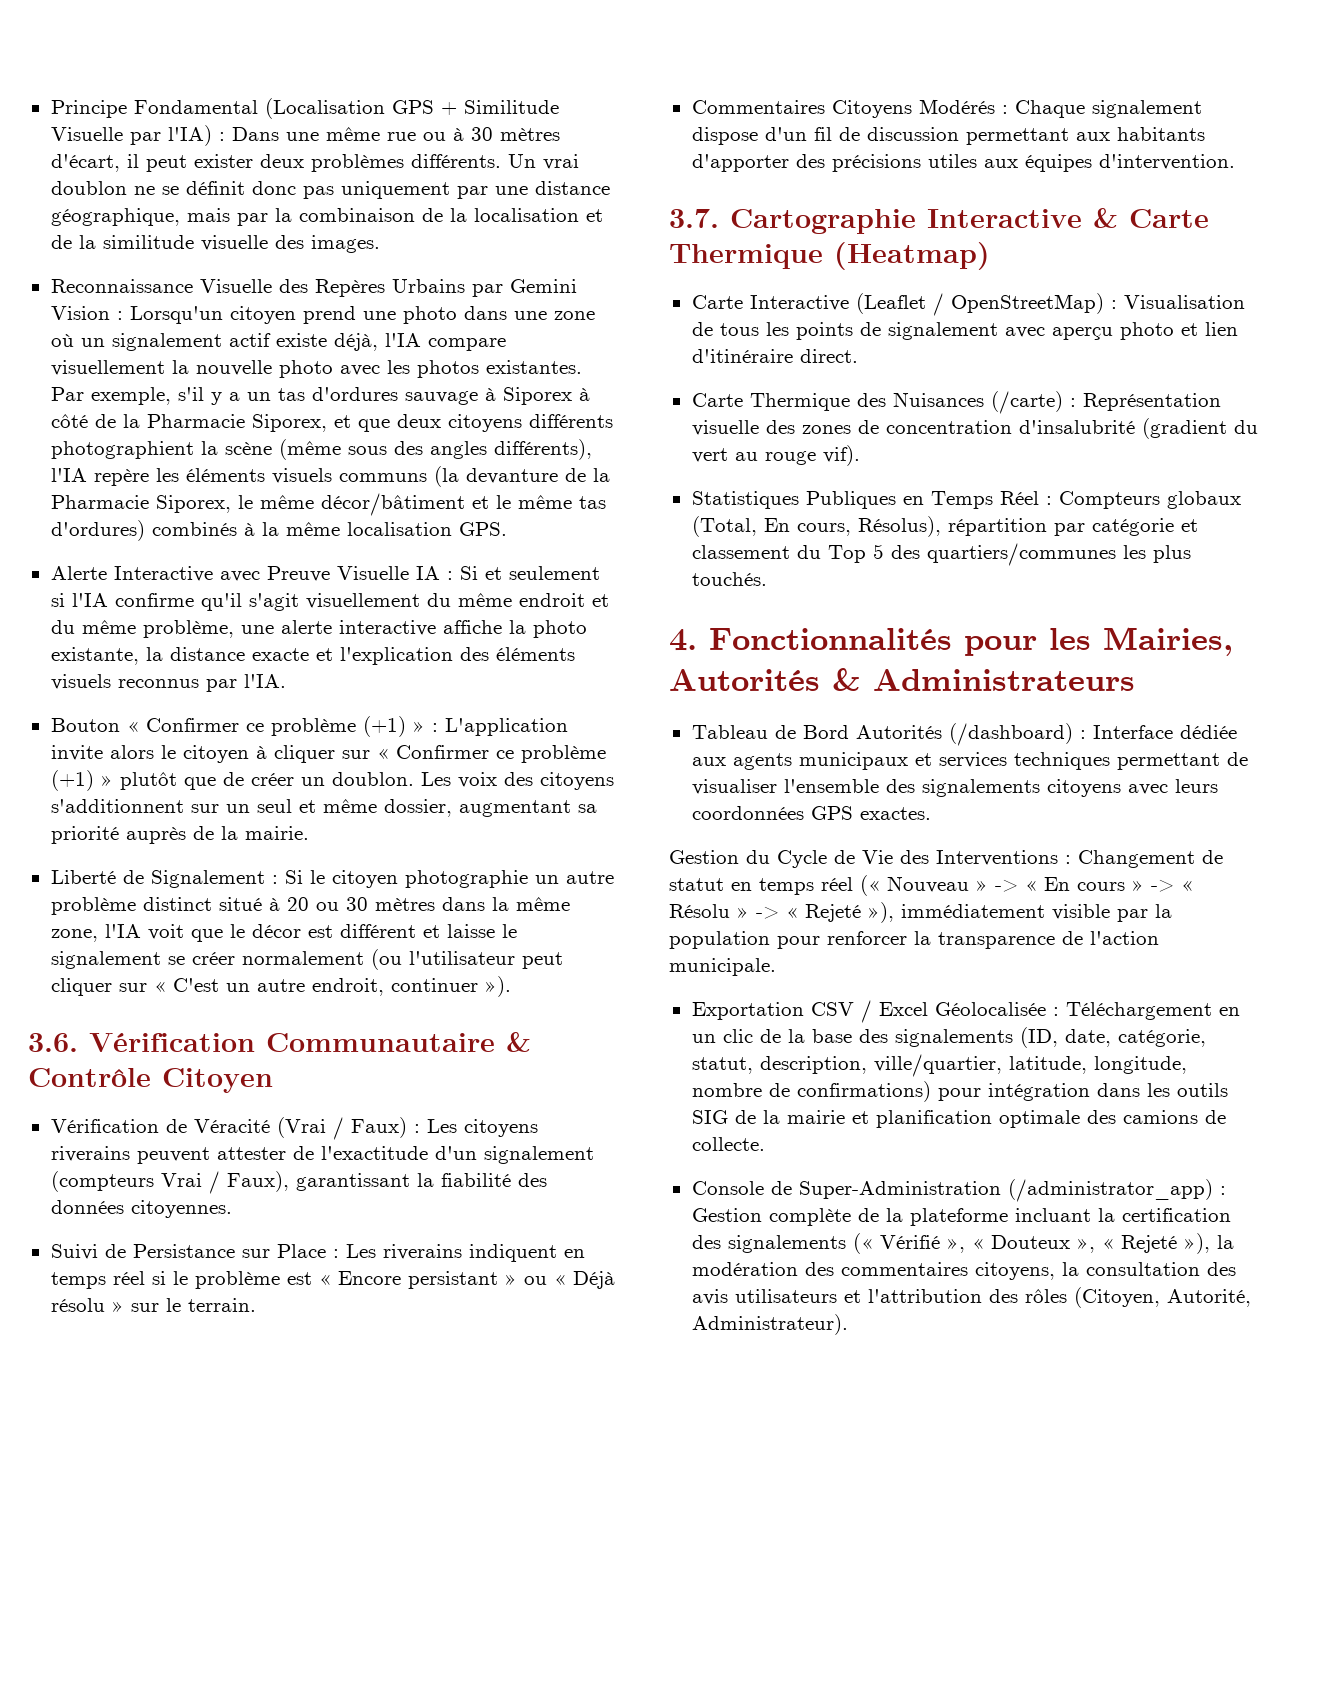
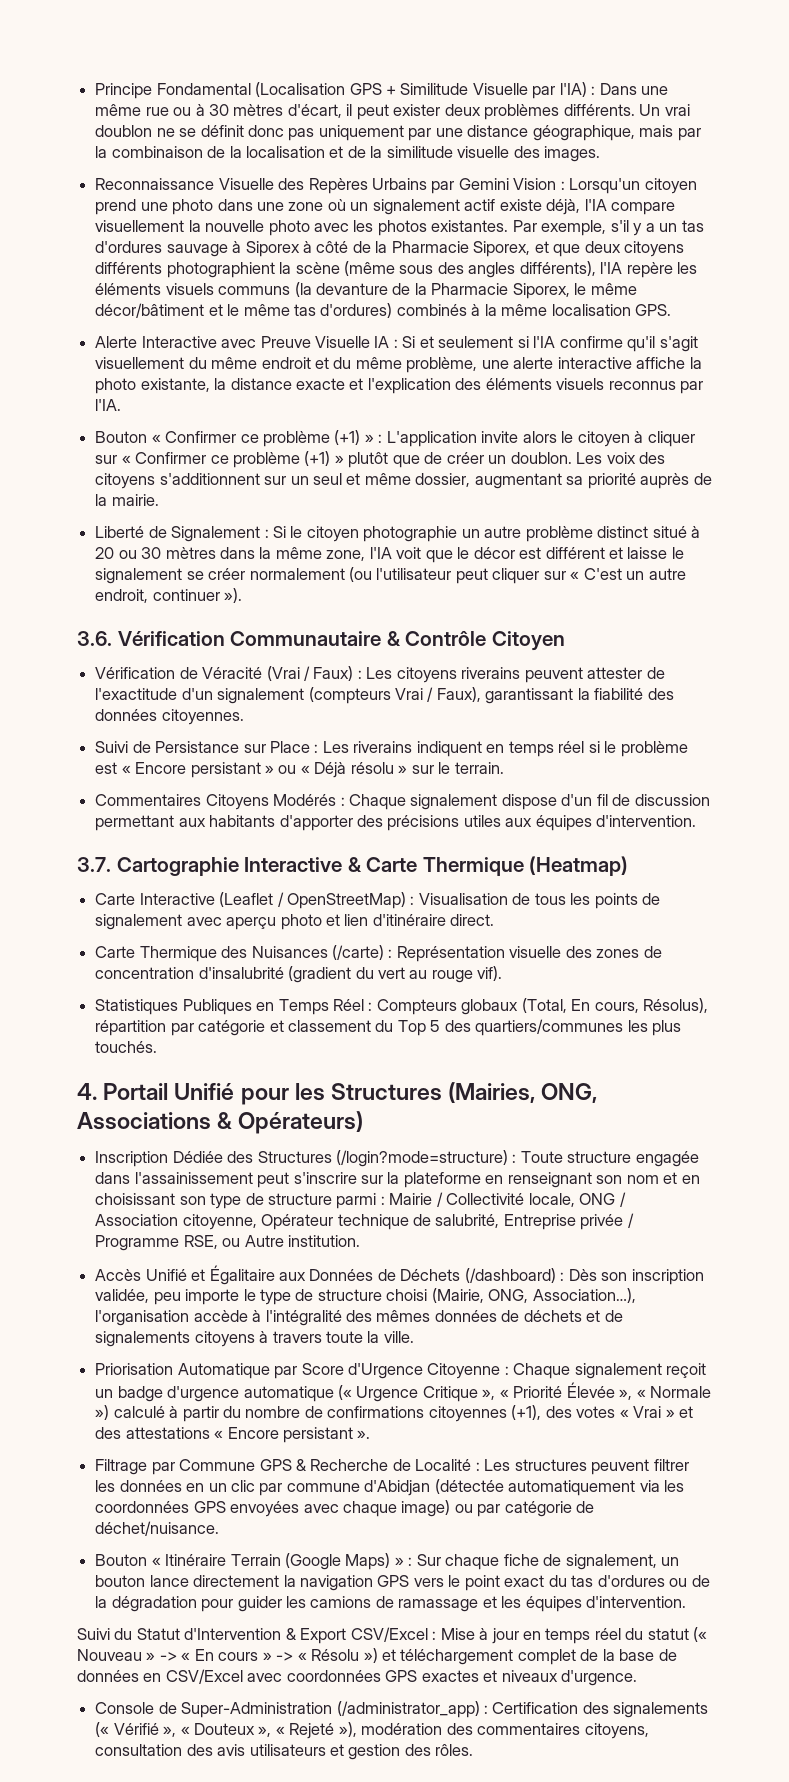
- 4. Fonctionnalités pour les Mairies, Autorités & Administrateurs
- Tableau de Bord Autorités (/dashboard) : Interface dédiée aux agents municipaux et services techniques permettant de visualiser l'ensemble des signalements citoyens avec leurs coordonnées GPS exactes.
- Gestion du Cycle de Vie des Interventions : Changement de statut en temps réel (« Nouveau » -> « En cours » -> « Résolu » -> « Rejeté »), immédiatement visible par la population pour renforcer la transparence de l'action municipale.
- Exportation CSV / Excel Géolocalisée : Téléchargement en un clic de la base des signalements (ID, date, catégorie, statut, description, ville/quartier, latitude, longitude, nombre de confirmations) pour intégration dans les outils SIG de la mairie et planification optimale des camions de collecte.
+ 4. Portail Unifié pour les Structures (Mairies, ONG, Associations & Opérateurs)
+ Inscription Dédiée des Structures (/login?mode=structure) : Toute structure engagée dans l'assainissement peut s'inscrire sur la plateforme en renseignant son nom et en choisissant son type de structure parmi : Mairie / Collectivité locale, ONG / Association citoyenne, Opérateur technique de salubrité, Entreprise privée / Programme RSE, ou Autre institution.
+ Accès Unifié et Égalitaire aux Données de Déchets (/dashboard) : Dès son inscription validée, peu importe le type de structure choisi (Mairie, ONG, Association…), l'organisation accède à l'intégralité des mêmes données de déchets et de signalements citoyens à travers toute la ville.
+ Priorisation Automatique par Score d'Urgence Citoyenne : Chaque signalement reçoit un badge d'urgence automatique (« Urgence Critique », « Priorité Élevée », « Normale ») calculé à partir du nombre de confirmations citoyennes (+1), des votes « Vrai » et des attestations « Encore persistant ».
+ Filtrage par Commune GPS & Recherche de Localité : Les structures peuvent filtrer les données en un clic par commune d'Abidjan (détectée automatiquement via les coordonnées GPS envoyées avec chaque image) ou par catégorie de déchet/nuisance.
+ Bouton « Itinéraire Terrain (Google Maps) » : Sur chaque fiche de signalement, un bouton lance directement la navigation GPS vers le point exact du tas d'ordures ou de la dégradation pour guider les camions de ramassage et les équipes d'intervention.
+ Suivi du Statut d'Intervention & Export CSV/Excel : Mise à jour en temps réel du statut (« Nouveau » -> « En cours » -> « Résolu ») et téléchargement complet de la base de données en CSV/Excel avec coordonnées GPS exactes et niveaux d'urgence.
- Console de Super-Administration (/administrator_app) : Gestion complète de la plateforme incluant la certification des signalements (« Vérifié », « Douteux », « Rejeté »), la modération des commentaires citoyens, la consultation des avis utilisateurs et l'attribution des rôles (Citoyen, Autorité, Administrateur).
+ Console de Super-Administration (/administrator_app) : Certification des signalements (« Vérifié », « Douteux », « Rejeté »), modération des commentaires citoyens, consultation des avis utilisateurs et gestion des rôles.

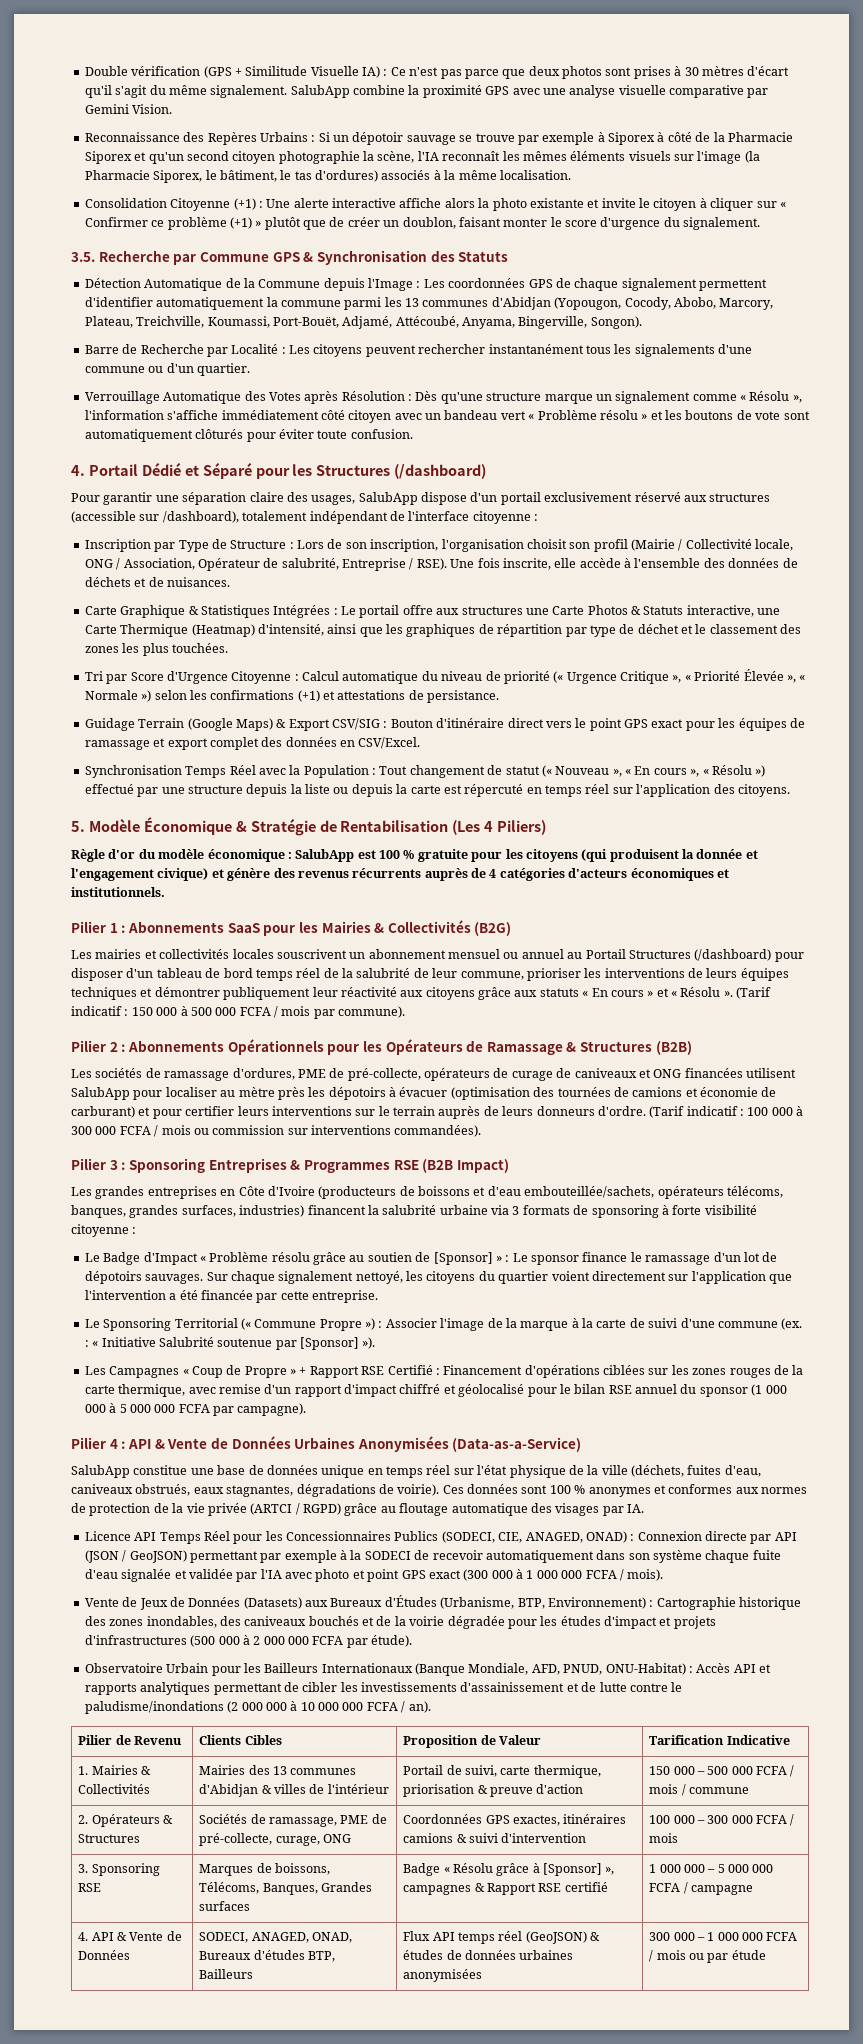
- Principe Fondamental (Localisation GPS + Similitude Visuelle par l'IA) : Dans une même rue ou à 30 mètres d'écart, il peut exister deux problèmes différents. Un vrai doublon ne se définit donc pas uniquement par une distance géographique, mais par la combinaison de la localisation et de la similitude visuelle des images.
+ Double vérification (GPS + Similitude Visuelle IA) : Ce n'est pas parce que deux photos sont prises à 30 mètres d'écart qu'il s'agit du même signalement. SalubApp combine la proximité GPS avec une analyse visuelle comparative par Gemini Vision.
- Reconnaissance Visuelle des Repères Urbains par Gemini Vision : Lorsqu'un citoyen prend une photo dans une zone où un signalement actif existe déjà, l'IA compare visuellement la nouvelle photo avec les photos existantes. Par exemple, s'il y a un tas d'ordures sauvage à Siporex à côté de la Pharmacie Siporex, et que deux citoyens différents photographient la scène (même sous des angles différents), l'IA repère les éléments visuels communs (la devanture de la Pharmacie Siporex, le même décor/bâtiment et le même tas d'ordures) combinés à la même localisation GPS.
- Alerte Interactive avec Preuve Visuelle IA : Si et seulement si l'IA confirme qu'il s'agit visuellement du même endroit et du même problème, une alerte interactive affiche la photo existante, la distance exacte et l'explication des éléments visuels reconnus par l'IA.
- Bouton « Confirmer ce problème (+1) » : L'application invite alors le citoyen à cliquer sur « Confirmer ce problème (+1) » plutôt que de créer un doublon. Les voix des citoyens s'additionnent sur un seul et même dossier, augmentant sa priorité auprès de la mairie.
- Liberté de Signalement : Si le citoyen photographie un autre problème distinct situé à 20 ou 30 mètres dans la même zone, l'IA voit que le décor est différent et laisse le signalement se créer normalement (ou l'utilisateur peut cliquer sur « C'est un autre endroit, continuer »).
- 3.6. Vérification Communautaire & Contrôle Citoyen
- Vérification de Véracité (Vrai / Faux) : Les citoyens riverains peuvent attester de l'exactitude d'un signalement (compteurs Vrai / Faux), garantissant la fiabilité des données citoyennes.
- Suivi de Persistance sur Place : Les riverains indiquent en temps réel si le problème est « Encore persistant » ou « Déjà résolu » sur le terrain.
- Commentaires Citoyens Modérés : Chaque signalement dispose d'un fil de discussion permettant aux habitants d'apporter des précisions utiles aux équipes d'intervention.
- 3.7. Cartographie Interactive & Carte Thermique (Heatmap)
- Carte Interactive (Leaflet / OpenStreetMap) : Visualisation de tous les points de signalement avec aperçu photo et lien d'itinéraire direct.
- Carte Thermique des Nuisances (/carte) : Représentation visuelle des zones de concentration d'insalubrité (gradient du vert au rouge vif).
- Statistiques Publiques en Temps Réel : Compteurs globaux (Total, En cours, Résolus), répartition par catégorie et classement du Top 5 des quartiers/communes les plus touchés.
- 4. Portail Unifié pour les Structures (Mairies, ONG, Associations & Opérateurs)
- Inscription Dédiée des Structures (/login?mode=structure) : Toute structure engagée dans l'assainissement peut s'inscrire sur la plateforme en renseignant son nom et en choisissant son type de structure parmi : Mairie / Collectivité locale, ONG / Association citoyenne, Opérateur technique de salubrité, Entreprise privée / Programme RSE, ou Autre institution.
- Accès Unifié et Égalitaire aux Données de Déchets (/dashboard) : Dès son inscription validée, peu importe le type de structure choisi (Mairie, ONG, Association…), l'organisation accède à l'intégralité des mêmes données de déchets et de signalements citoyens à travers toute la ville.
- Priorisation Automatique par Score d'Urgence Citoyenne :
+ Reconnaissance des Repères Urbains : Si un dépotoir sauvage se trouve par exemple à Siporex à côté de la Pharmacie Siporex et qu'un second citoyen photographie la scène, l'IA reconnaît les mêmes éléments visuels sur l'image (la Pharmacie Siporex, le bâtiment, le tas d'ordures) associés à la même localisation.
+ Consolidation Citoyenne (+1) : Une alerte interactive affiche alors la photo existante et invite le citoyen à cliquer sur « Confirmer ce problème (+1) » plutôt que de créer un doublon, faisant monter le score d'urgence du signalement.
+ 3.5. Recherche par Commune GPS & Synchronisation des Statuts
+ Détection Automatique de la Commune depuis l'Image : Les coordonnées GPS de chaque signalement permettent d'identifier automatiquement la commune parmi les 13 communes d'Abidjan (Yopougon, Cocody, Abobo, Marcory, Plateau, Treichville, Koumassi, Port-Bouët, Adjamé, Attécoubé, Anyama, Bingerville, Songon).
+ Barre de Recherche par Localité : Les citoyens peuvent rechercher instantanément tous les signalements d'une commune ou d'un quartier.
+ Verrouillage Automatique des Votes après Résolution : Dès qu'une structure marque un signalement comme « Résolu », l'information s'affiche immédiatement côté citoyen avec un bandeau vert « Problème résolu » et les boutons de vote sont automatiquement clôturés pour éviter toute confusion.
+ 4. Portail Dédié et Séparé pour les Structures (/dashboard)
+ Pour garantir une séparation claire des usages, SalubApp dispose d'un portail exclusivement réservé aux structures (accessible sur /dashboard), totalement indépendant de l'interface citoyenne :
+ Inscription par Type de Structure : Lors de son inscription, l'organisation choisit son profil (Mairie / Collectivité locale, ONG / Association, Opérateur de salubrité, Entreprise / RSE). Une fois inscrite, elle accède à l'ensemble des données de déchets et de nuisances.
+ Carte Graphique & Statistiques Intégrées : Le portail offre aux structures une Carte Photos & Statuts interactive, une Carte Thermique (Heatmap) d'intensité, ainsi que les graphiques de répartition par type de déchet et le classement des zones les plus touchées.
+ Tri par Score d'Urgence Citoyenne :
- Chaque signalement reçoit un badge d'urgence automatique (« Urgence Critique », « Priorité Élevée », « Normale ») calculé à partir du nombre de confirmations citoyennes (+1), des votes « Vrai » et des attestations « Encore persistant ».
- Filtrage par Commune GPS & Recherche de Localité : Les structures peuvent filtrer les données en un clic par commune d'Abidjan (détectée automatiquement via les coordonnées GPS envoyées avec chaque image) ou par catégorie de déchet/nuisance.
- Bouton « Itinéraire Terrain (Google Maps) » : Sur chaque fiche de signalement, un bouton lance directement la navigation GPS vers le point exact du tas d'ordures ou de la dégradation pour guider les camions de ramassage et les équipes d'intervention.
- Suivi du Statut d'Intervention & Export CSV/Excel : Mise à jour en temps réel du statut (« Nouveau » -> « En cours » -> « Résolu ») et téléchargement complet de la base de données en CSV/Excel avec coordonnées GPS exactes et niveaux d'urgence.
- Console de Super-Administration (/administrator_app) : Certification des signalements (« Vérifié », « Douteux », « Rejeté »), modération des commentaires citoyens, consultation des avis utilisateurs et gestion des rôles.
+ Calcul automatique du niveau de priorité (« Urgence Critique », « Priorité Élevée », « Normale ») selon les confirmations (+1) et attestations de persistance.
+ Guidage Terrain (Google Maps) & Export CSV/SIG : Bouton d'itinéraire direct vers le point GPS exact pour les équipes de ramassage et export complet des données en CSV/Excel.
+ Synchronisation Temps Réel avec la Population : Tout changement de statut (« Nouveau », « En cours », « Résolu ») effectué par une structure depuis la liste ou depuis la carte est répercuté en temps réel sur l'application des citoyens.
+ 5. Modèle Économique & Stratégie de Rentabilisation (Les 4 Piliers)
+ Règle d'or du modèle économique : SalubApp est 100 % gratuite pour les citoyens (qui produisent la donnée et l'engagement civique) et génère des revenus récurrents auprès de 4 catégories d'acteurs économiques et institutionnels.
+ Pilier 1 : Abonnements SaaS pour les Mairies & Collectivités (B2G)
+ Les mairies et collectivités locales souscrivent un abonnement mensuel ou annuel au Portail Structures (/dashboard) pour disposer d'un tableau de bord temps réel de la salubrité de leur commune, prioriser les interventions de leurs équipes techniques et démontrer publiquement leur réactivité aux citoyens grâce aux statuts « En cours » et « Résolu ». (Tarif indicatif : 150 000 à 500 000 FCFA / mois par commune).
+ Pilier 2 : Abonnements Opérationnels pour les Opérateurs de Ramassage & Structures (B2B)
+ Les sociétés de ramassage d'ordures, PME de pré-collecte, opérateurs de curage de caniveaux et ONG financées utilisent SalubApp pour localiser au mètre près les dépotoirs à évacuer (optimisation des tournées de camions et économie de carburant) et pour certifier leurs interventions sur le terrain auprès de leurs donneurs d'ordre. (Tarif indicatif : 100 000 à 300 000 FCFA / mois ou commission sur interventions commandées).
+ Pilier 3 : Sponsoring Entreprises & Programmes RSE (B2B Impact)
+ Les grandes entreprises en Côte d'Ivoire (producteurs de boissons et d'eau embouteillée/sachets, opérateurs télécoms, banques, grandes surfaces, industries) financent la salubrité urbaine via 3 formats de sponsoring à forte visibilité citoyenne :
+ Le Badge d'Impact « Problème résolu grâce au soutien de [Sponsor] » : Le sponsor finance le ramassage d'un lot de dépotoirs sauvages. Sur chaque signalement nettoyé, les citoyens du quartier voient directement sur l'application que l'intervention a été financée par cette entreprise.
+ Le Sponsoring Territorial (« Commune Propre ») : Associer l'image de la marque à la carte de suivi d'une commune (ex. : « Initiative Salubrité soutenue par [Sponsor] »).
+ Les Campagnes « Coup de Propre » + Rapport RSE Certifié : Financement d'opérations ciblées sur les zones rouges de la carte thermique, avec remise d'un rapport d'impact chiffré et géolocalisé pour le bilan RSE annuel du sponsor (1 000 000 à 5 000 000 FCFA par campagne).
+ Pilier 4 : API & Vente de Données Urbaines Anonymisées (Data-as-a-Service)
+ SalubApp constitue une base de données unique en temps réel sur l'état physique de la ville (déchets, fuites d'eau, caniveaux obstrués, eaux stagnantes, dégradations de voirie). Ces données sont 100 % anonymes et conformes aux normes de protection de la vie privée (ARTCI / RGPD) grâce au floutage automatique des visages par IA.
+ Licence API Temps Réel pour les Concessionnaires Publics (SODECI, CIE, ANAGED, ONAD) : Connexion directe par API (JSON / GeoJSON) permettant par exemple à la SODECI de recevoir automatiquement dans son système chaque fuite d'eau signalée et validée par l'IA avec photo et point GPS exact (300 000 à 1 000 000 FCFA / mois).
+ Vente de Jeux de Données (Datasets) aux Bureaux d'Études (Urbanisme, BTP, Environnement) : Cartographie historique des zones inondables, des caniveaux bouchés et de la voirie dégradée pour les études d'impact et projets d'infrastructures (500 000 à 2 000 000 FCFA par étude).
+ Observatoire Urbain pour les Bailleurs Internationaux (Banque Mondiale, AFD, PNUD, ONU-Habitat) : Accès API et rapports analytiques permettant de cibler les investissements d'assainissement et de lutte contre le paludisme/inondations (2 000 000 à 10 000 000 FCFA / an).
+ Pilier de Revenu | Clients Cibles | Proposition de Valeur | Tarification Indicative
+ 1. Mairies & Collectivités | Mairies des 13 communes d'Abidjan & villes de l'intérieur | Portail de suivi, carte thermique, priorisation & preuve d'action | 150 000 – 500 000 FCFA / mois / commune
+ 2. Opérateurs & Structures | Sociétés de ramassage, PME de pré-collecte, curage, ONG | Coordonnées GPS exactes, itinéraires camions & suivi d'intervention | 100 000 – 300 000 FCFA / mois
+ 3. Sponsoring RSE | Marques de boissons, Télécoms, Banques, Grandes surfaces | Badge « Résolu grâce à [Sponsor] », campagnes & Rapport RSE certifié | 1 000 000 – 5 000 000 FCFA / campagne
+ 4. API & Vente de Données | SODECI, ANAGED, ONAD, Bureaux d'études BTP, Bailleurs | Flux API temps réel (GeoJSON) & études de données urbaines anonymisées | 300 000 – 1 000 000 FCFA / mois ou par étude

